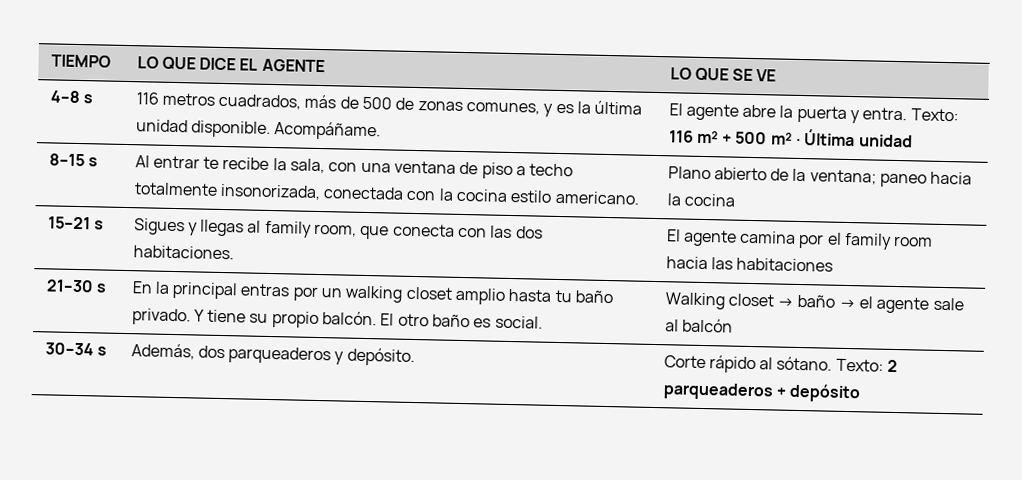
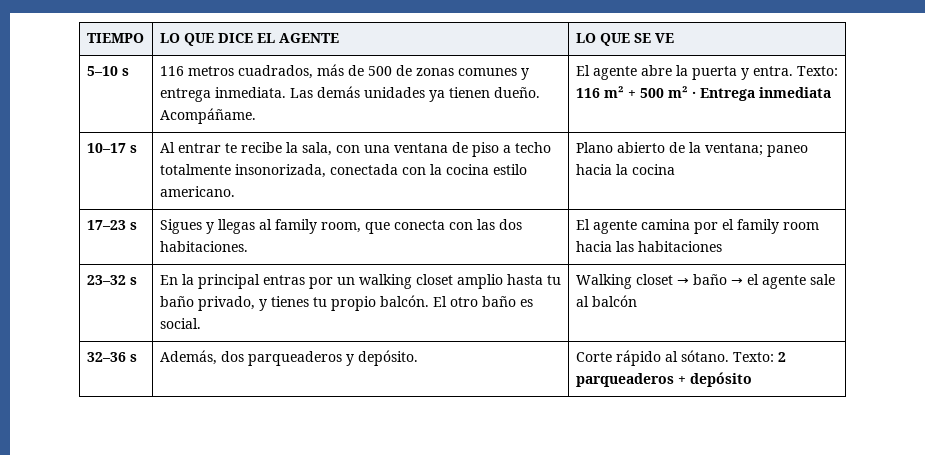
- 4–8 s | 116 metros cuadrados, más de 500 de zonas comunes, y es la última unidad disponible. Acompáñame. | El agente abre la puerta y entra. Texto: 116 m² + 500 m² · Última unidad
- 8–15 s | Al entrar te recibe la sala, con una ventana de piso a techo totalmente insonorizada, conectada con la cocina estilo americano. | Plano abierto de la ventana; paneo hacia la cocina
+ 5–10 s | 116 metros cuadrados, más de 500 de zonas comunes y entrega inmediata. Las demás unidades ya tienen dueño. Acompáñame. | El agente abre la puerta y entra. Texto: 116 m² + 500 m² · Entrega inmediata
+ 10–17 s | Al entrar te recibe la sala, con una ventana de piso a techo totalmente insonorizada, conectada con la cocina estilo americano. | Plano abierto de la ventana; paneo hacia la cocina
- 15–21 s | Sigues y llegas al family room, que conecta con las dos habitaciones. | El agente camina por el family room hacia las habitaciones
+ 17–23 s | Sigues y llegas al family room, que conecta con las dos habitaciones. | El agente camina por el family room hacia las habitaciones
- 21–30 s | En la principal entras por un walking closet amplio hasta tu baño privado. Y tiene su propio balcón. El otro baño es social. | Walking closet → baño → el agente sale al balcón
+ 23–32 s | En la principal entras por un walking closet amplio hasta tu baño privado, y tienes tu propio balcón. El otro baño es social. | Walking closet → baño → el agente sale al balcón
- 30–34 s | Además, dos parqueaderos y depósito. | Corte rápido al sótano. Texto: 2 parqueaderos + depósito
+ 32–36 s | Además, dos parqueaderos y depósito. | Corte rápido al sótano. Texto: 2 parqueaderos + depósito

